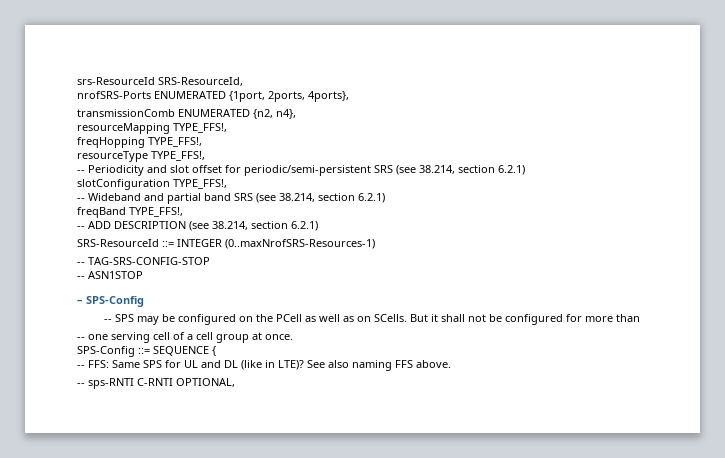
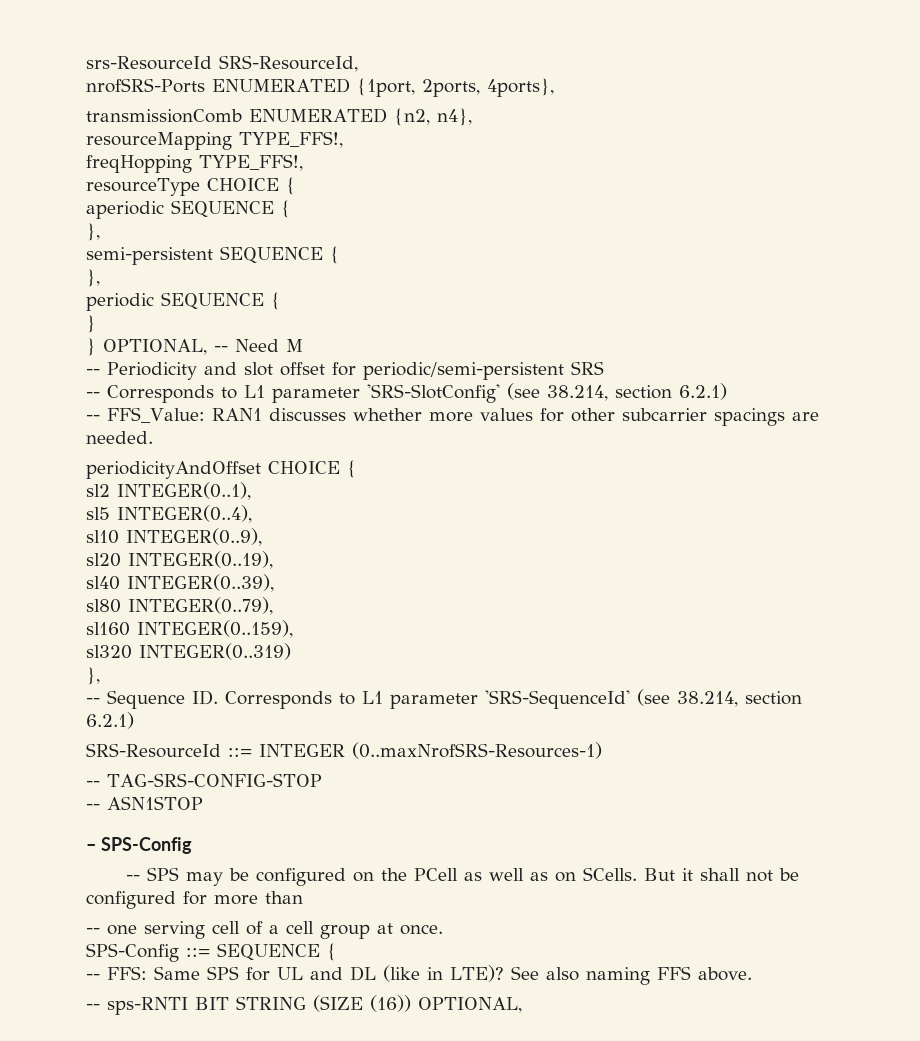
- resourceType TYPE_FFS!,
+ resourceType CHOICE {
+ aperiodic SEQUENCE {
+ },
+ semi-persistent SEQUENCE {
+ },
+ periodic SEQUENCE {
+ }
+ } OPTIONAL, -- Need M
- -- Periodicity and slot offset for periodic/semi-persistent SRS (see 38.214, section 6.2.1)
- slotConfiguration TYPE_FFS!,
- -- Wideband and partial band SRS (see 38.214, section 6.2.1)
- freqBand TYPE_FFS!,
- -- ADD DESCRIPTION (see 38.214, section 6.2.1)
+ -- Periodicity and slot offset for periodic/semi-persistent SRS
+ -- Corresponds to L1 parameter 'SRS-SlotConfig' (see 38.214, section 6.2.1)
+ -- FFS_Value: RAN1 discusses whether more values for other subcarrier spacings are needed.
+ periodicityAndOffset CHOICE {
+ sl2 INTEGER(0..1),
+ sl5 INTEGER(0..4),
+ sl10 INTEGER(0..9),
+ sl20 INTEGER(0..19),
+ sl40 INTEGER(0..39),
+ sl80 INTEGER(0..79),
+ sl160 INTEGER(0..159),
+ sl320 INTEGER(0..319)
+ },
+ -- Sequence ID. Corresponds to L1 parameter 'SRS-SequenceId' (see 38.214, section 6.2.1)
- -- sps-RNTI C-RNTI OPTIONAL,
+ -- sps-RNTI BIT STRING (SIZE (16)) OPTIONAL,

